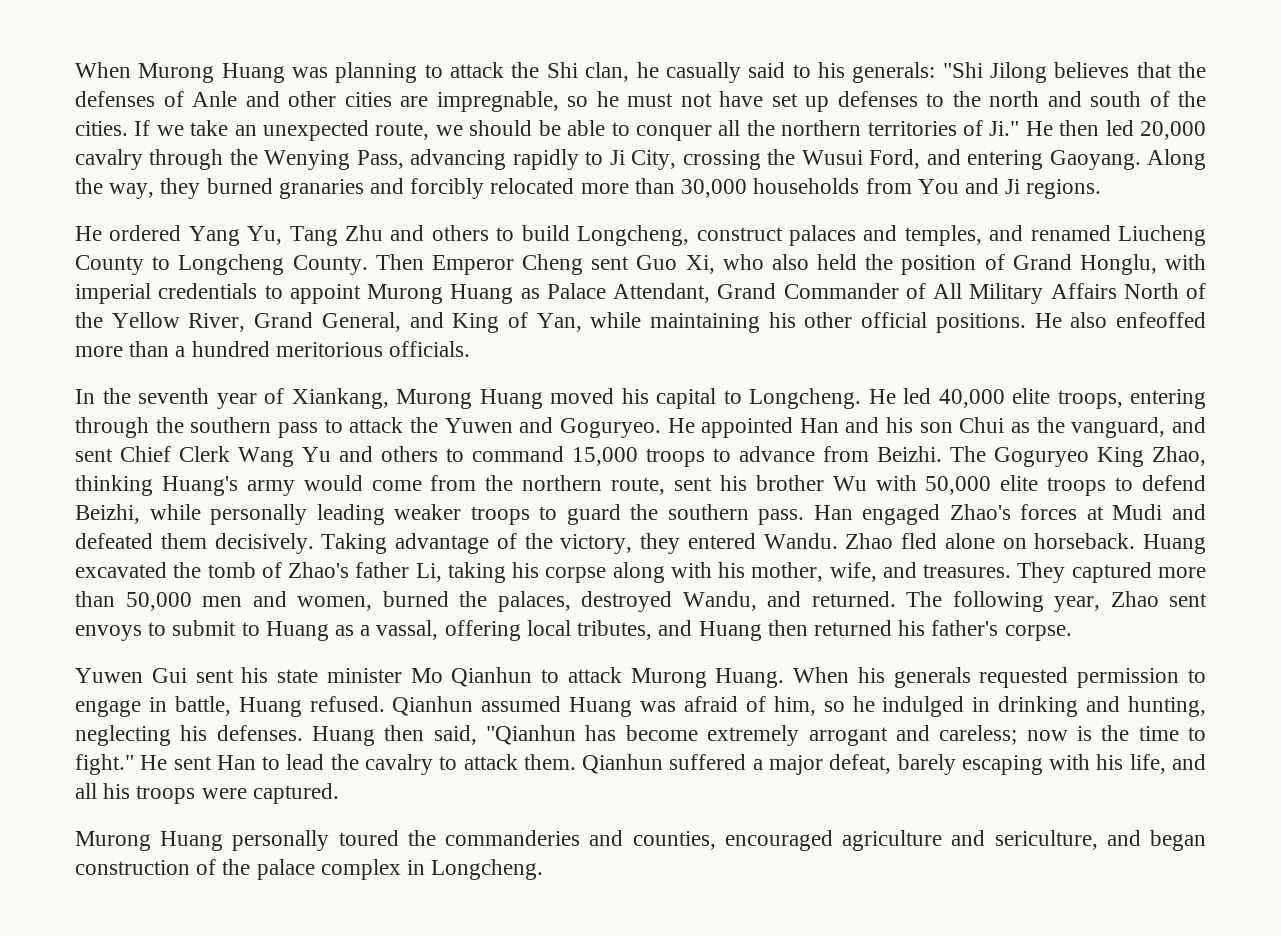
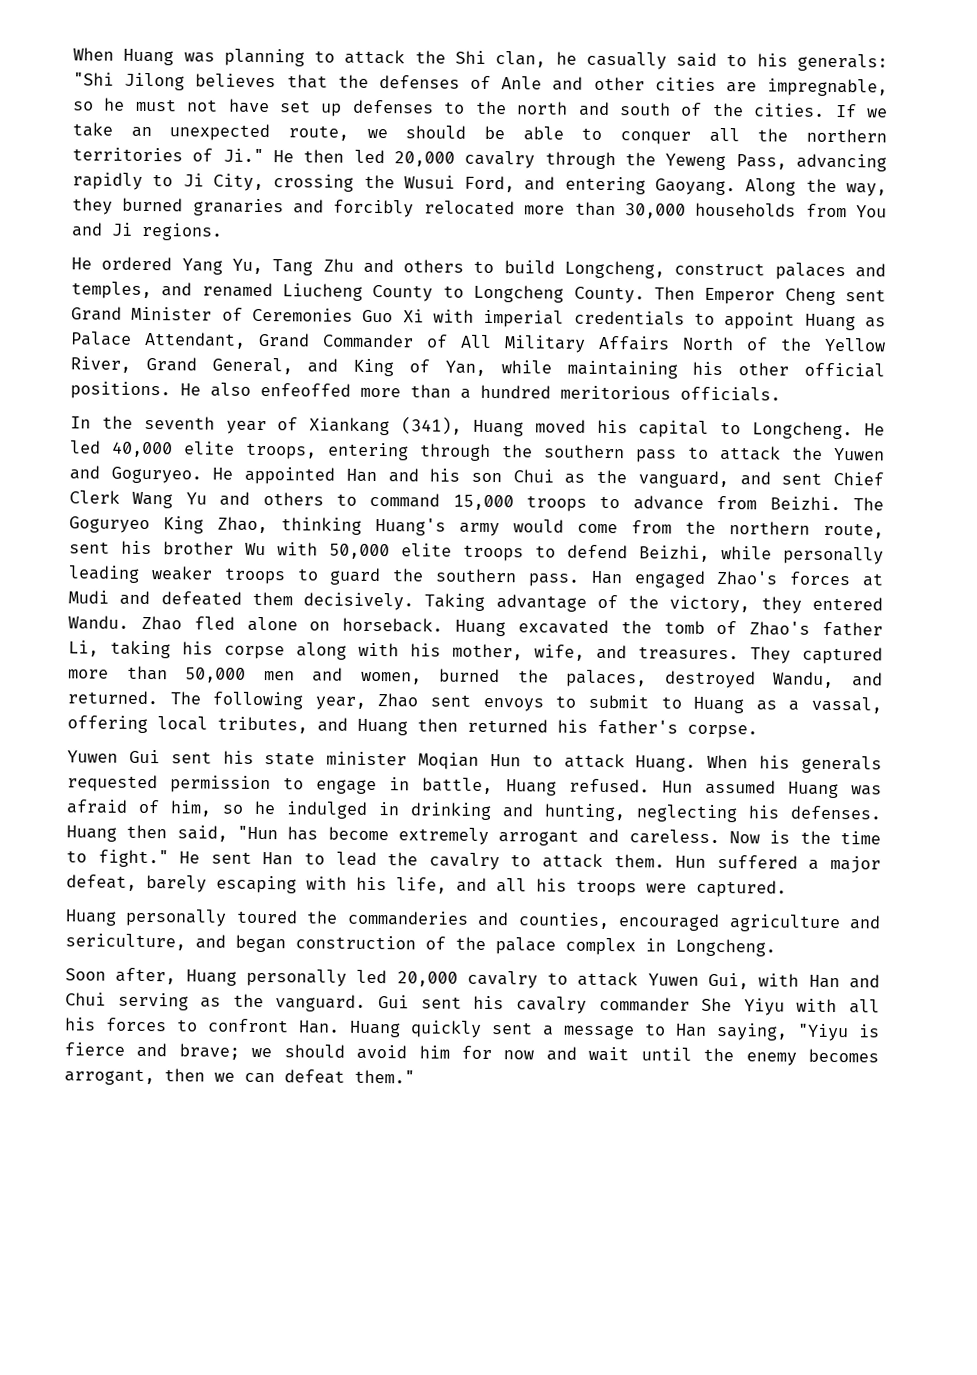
- When Murong Huang was planning to attack the Shi clan, he casually said to his generals: "Shi Jilong believes that the defenses of Anle and other cities are impregnable, so he must not have set up defenses to the north and south of the cities.
+ When Huang was planning to attack the Shi clan, he casually said to his generals: "Shi Jilong believes that the defenses of Anle and other cities are impregnable, so he must not have set up defenses to the north and south of the cities.
- If we take an unexpected route, we should be able to conquer all the northern territories of Ji." He then led 20,000 cavalry through the Wenying Pass, advancing rapidly to Ji City, crossing the Wusui Ford, and entering Gaoyang.
+ If we take an unexpected route, we should be able to conquer all the northern territories of Ji." He then led 20,000 cavalry through the Yeweng Pass, advancing rapidly to Ji City, crossing the Wusui Ford, and entering Gaoyang.
- Then Emperor Cheng sent Guo Xi, who also held the position of Grand Honglu, with imperial credentials to appoint Murong Huang as Palace Attendant, Grand Commander of All Military Affairs North of the Yellow River, Grand General, and King of Yan, while maintaining his other official positions.
+ Then Emperor Cheng sent Grand Minister of Ceremonies Guo Xi with imperial credentials to appoint Huang as Palace Attendant, Grand Commander of All Military Affairs North of the Yellow River, Grand General, and King of Yan, while maintaining his other official positions.
- In the seventh year of Xiankang, Murong Huang moved his capital to Longcheng.
+ In the seventh year of Xiankang (341), Huang moved his capital to Longcheng.
- Yuwen Gui sent his state minister Mo Qianhun to attack Murong Huang.
+ Yuwen Gui sent his state minister Moqian Hun to attack Huang.
- Qianhun assumed Huang was afraid of him, so he indulged in drinking and hunting, neglecting his defenses.
+ Hun assumed Huang was afraid of him, so he indulged in drinking and hunting, neglecting his defenses.
- Huang then said, "Qianhun has become extremely arrogant and careless; now is the time to fight."
+ Huang then said, "Hun has become extremely arrogant and careless. Now is the time to fight."
- Qianhun suffered a major defeat, barely escaping with his life, and all his troops were captured.
+ Hun suffered a major defeat, barely escaping with his life, and all his troops were captured.
- Murong Huang personally toured the commanderies and counties, encouraged agriculture and sericulture, and began construction of the palace complex in Longcheng.
+ Huang personally toured the commanderies and counties, encouraged agriculture and sericulture, and began construction of the palace complex in Longcheng.
+ Soon after, Huang personally led 20,000 cavalry to attack Yuwen Gui, with Han and Chui serving as the vanguard. Gui sent his cavalry commander She Yiyu with all his forces to confront Han. Huang quickly sent a message to Han saying, "Yiyu is fierce and brave; we should avoid him for now and wait until the enemy becomes arrogant, then we can defeat them."

